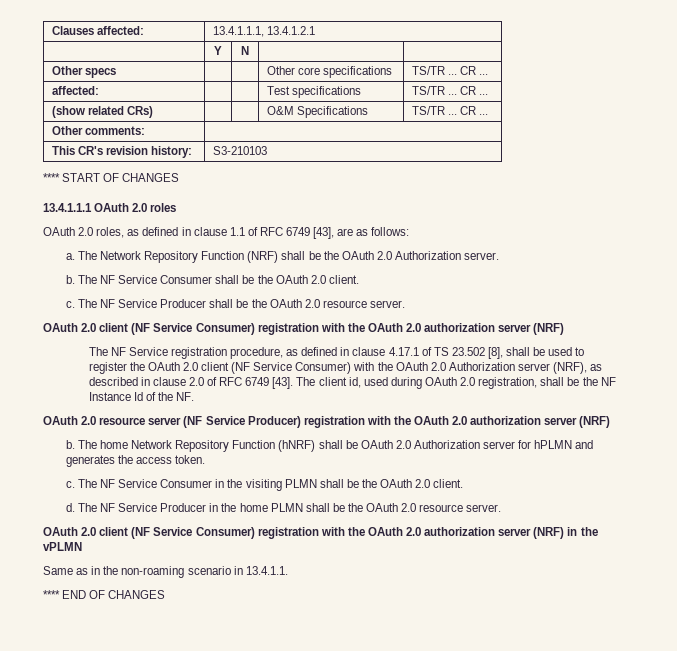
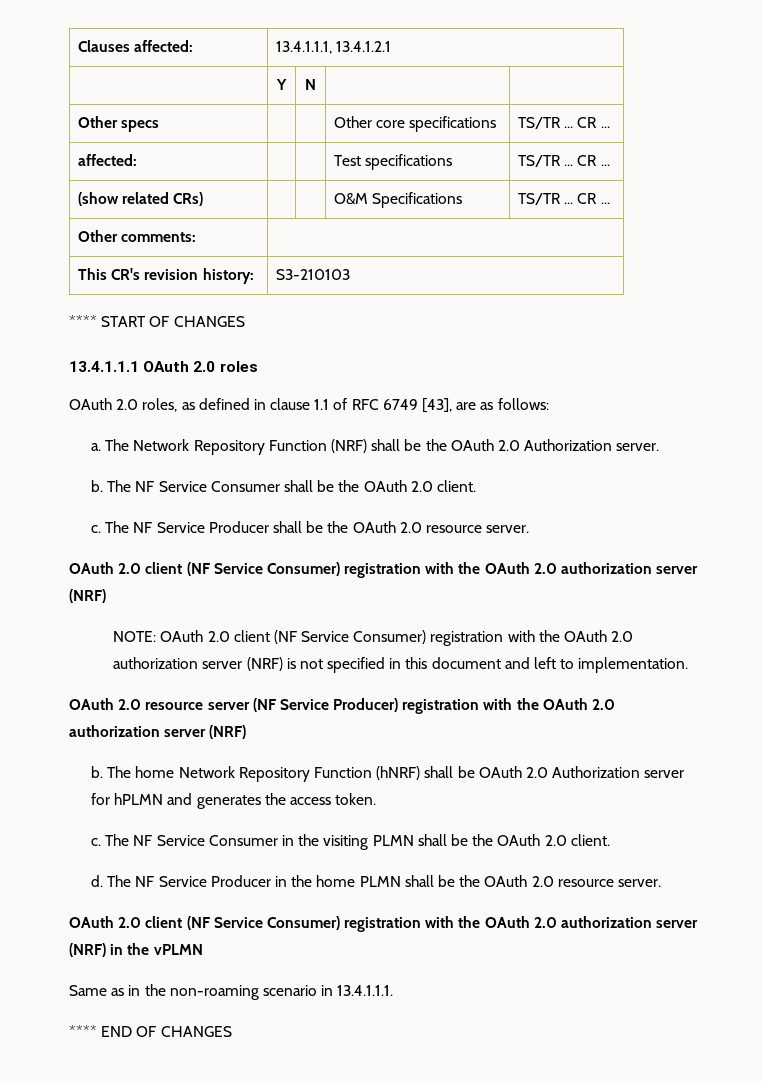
- The NF Service registration procedure, as defined in clause 4.17.1 of TS 23.502 [8], shall be used to register the OAuth 2.0 client (NF Service Consumer) with the OAuth 2.0 Authorization server (NRF), as described in clause 2.0 of RFC 6749 [43]. The client id, used during OAuth 2.0 registration, shall be the NF Instance Id of the NF.
+ NOTE: OAuth 2.0 client (NF Service Consumer) registration with the OAuth 2.0 authorization server (NRF) is not specified in this document and left to implementation.
- Same as in the non-roaming scenario in 13.4.1.1.
+ Same as in the non-roaming scenario in 13.4.1.1.1.

